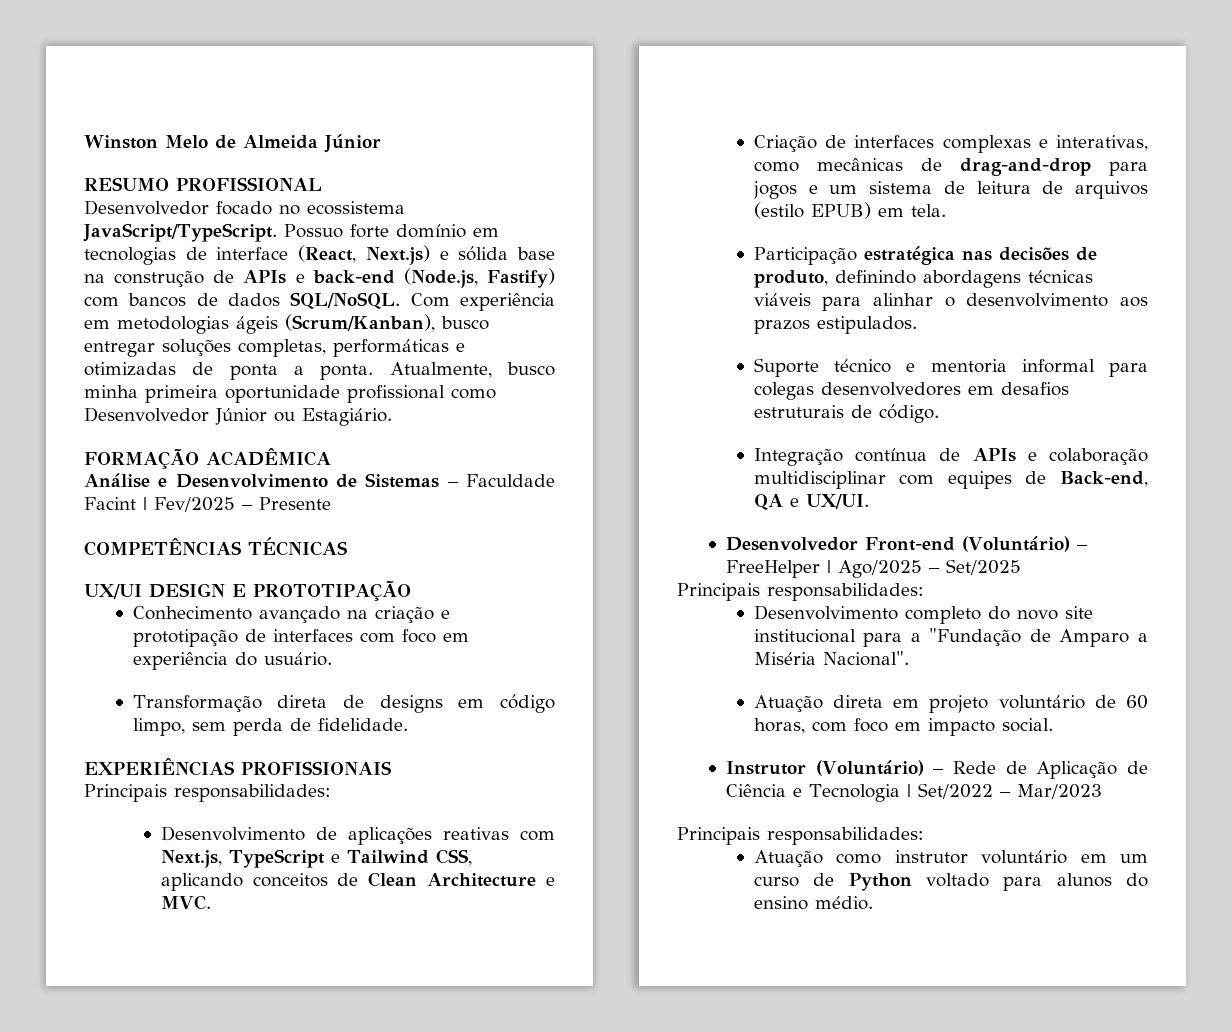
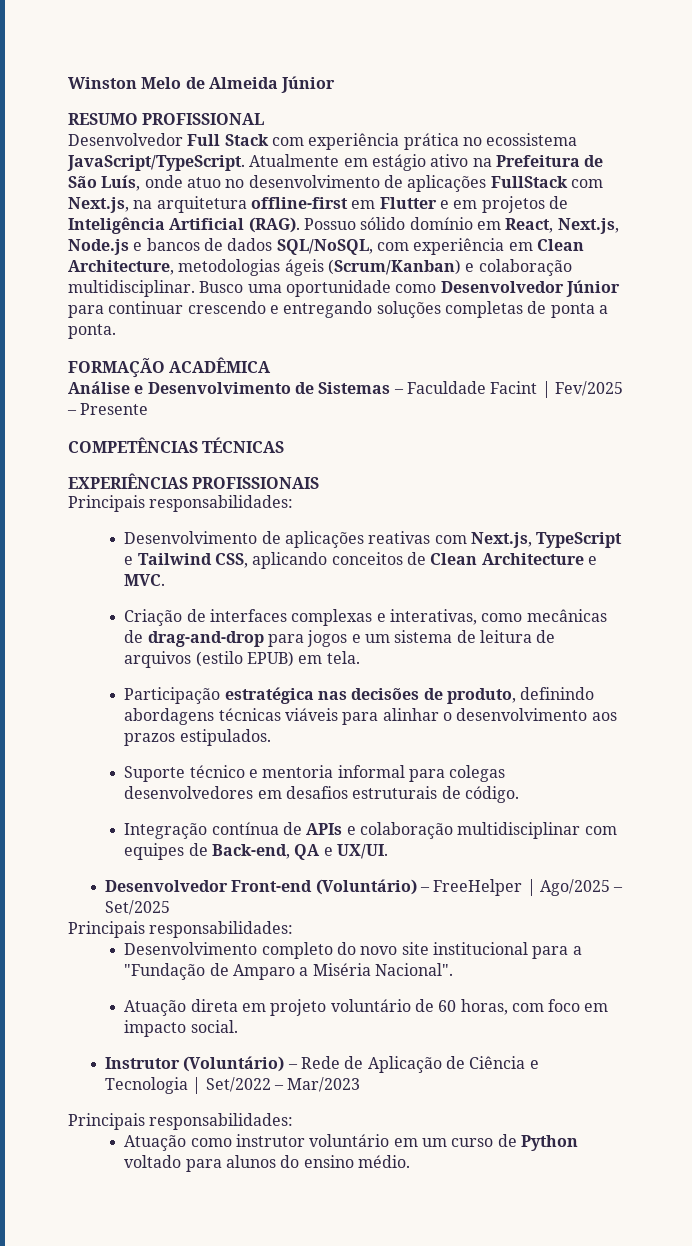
- Desenvolvedor focado no ecossistema JavaScript/TypeScript. Possuo forte domínio em tecnologias de interface (React, Next.js) e sólida base na construção de APIs e back-end (Node.js, Fastify) com bancos de dados SQL/NoSQL. Com experiência em metodologias ágeis (Scrum/Kanban), busco entregar soluções completas, performáticas e otimizadas de ponta a ponta. Atualmente, busco minha primeira oportunidade profissional como Desenvolvedor Júnior ou Estagiário.
+ Desenvolvedor Full Stack com experiência prática no ecossistema JavaScript/TypeScript. Atualmente em estágio ativo na Prefeitura de São Luís, onde atuo no desenvolvimento de aplicações FullStack com Next.js, na arquitetura offline-first em Flutter e em projetos de Inteligência Artificial (RAG). Possuo sólido domínio em React, Next.js, Node.js e bancos de dados SQL/NoSQL, com experiência em Clean Architecture, metodologias ágeis (Scrum/Kanban) e colaboração multidisciplinar. Busco uma oportunidade como Desenvolvedor Júnior para continuar crescendo e entregando soluções completas de ponta a ponta.
- UX/UI DESIGN E PROTOTIPAÇÃO
- Conhecimento avançado na criação e prototipação de interfaces com foco em experiência do usuário.
- Transformação direta de designs em código limpo, sem perda de fidelidade.

